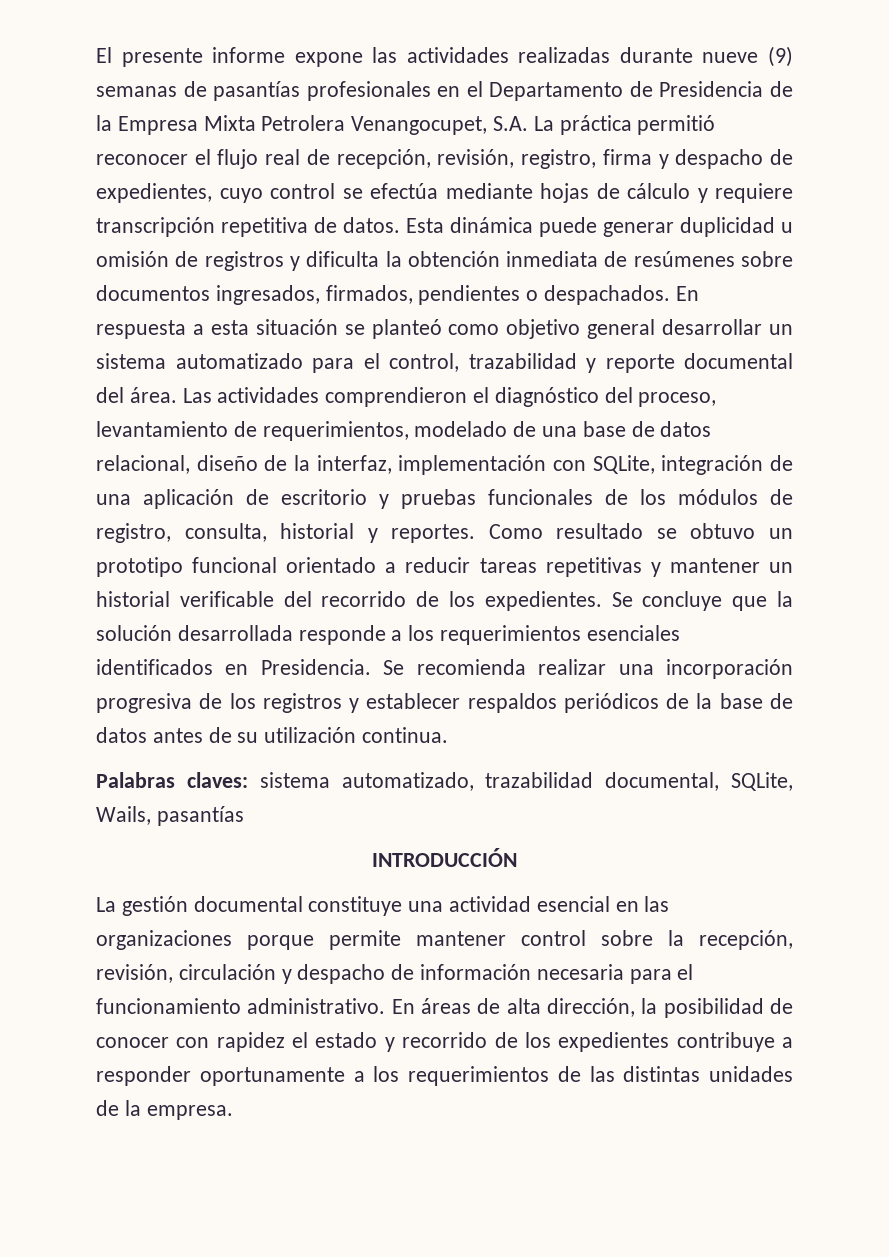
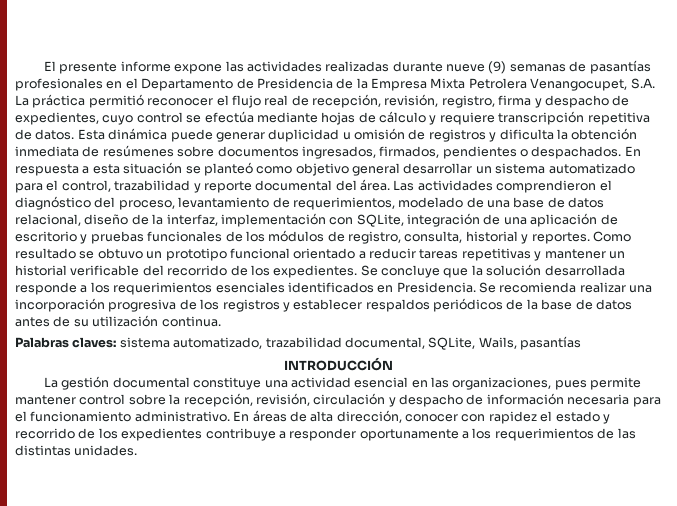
- La gestión documental constituye una actividad esencial en las organizaciones porque permite mantener control sobre la recepción, revisión, circulación y despacho de información necesaria para el funcionamiento administrativo.
+ La gestión documental constituye una actividad esencial en las organizaciones, pues permite mantener control sobre la recepción, revisión, circulación y despacho de información necesaria para el funcionamiento administrativo.
- En áreas de alta dirección, la posibilidad de conocer con rapidez el estado y recorrido de los expedientes contribuye a responder oportunamente a los requerimientos de las distintas unidades de la empresa.
+ En áreas de alta dirección, conocer con rapidez el estado y recorrido de los expedientes contribuye a responder oportunamente a los requerimientos de las distintas unidades.

